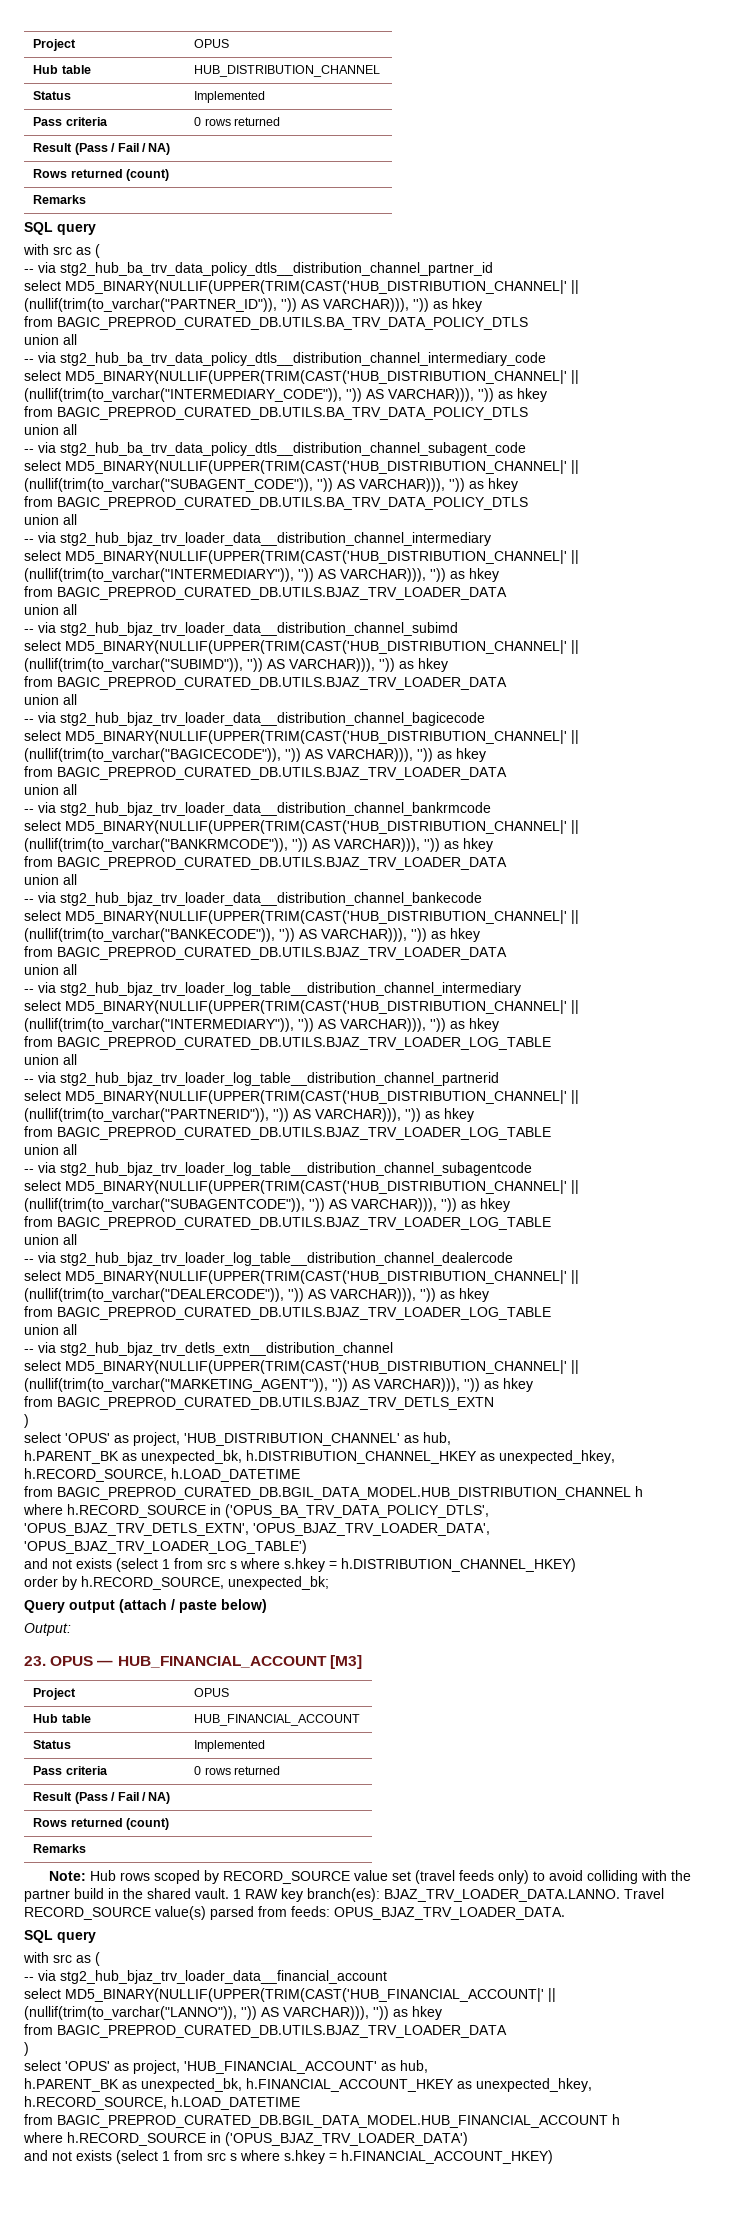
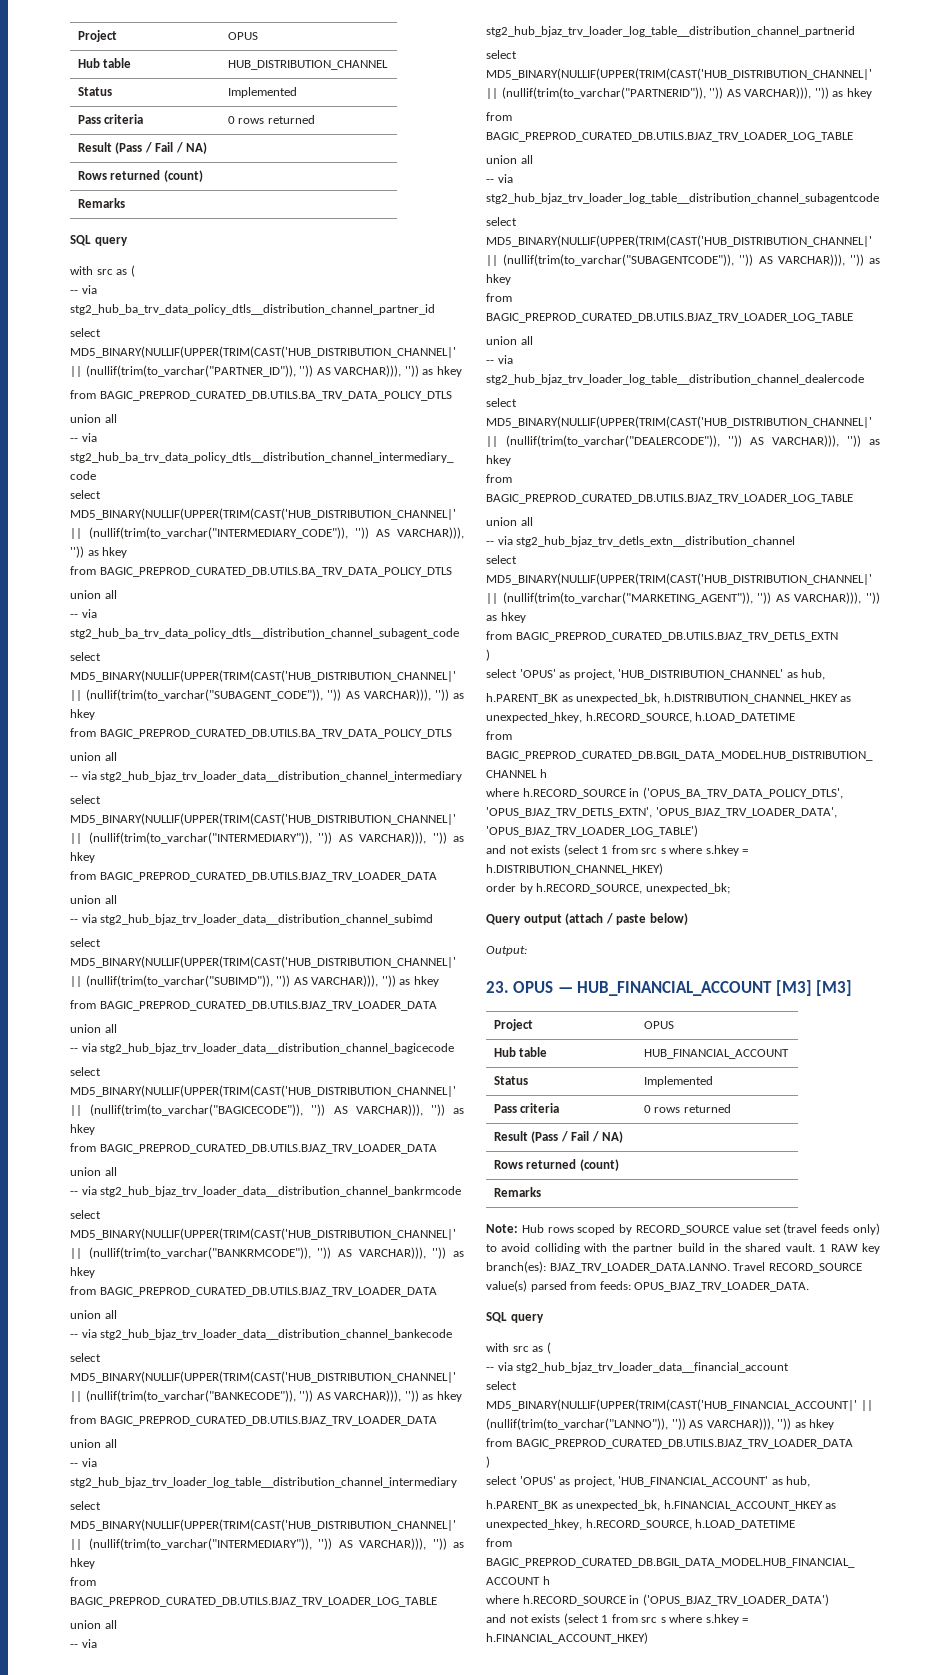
- 23. OPUS — HUB_FINANCIAL_ACCOUNT [M3]
+ 23. OPUS — HUB_FINANCIAL_ACCOUNT [M3] [M3]

